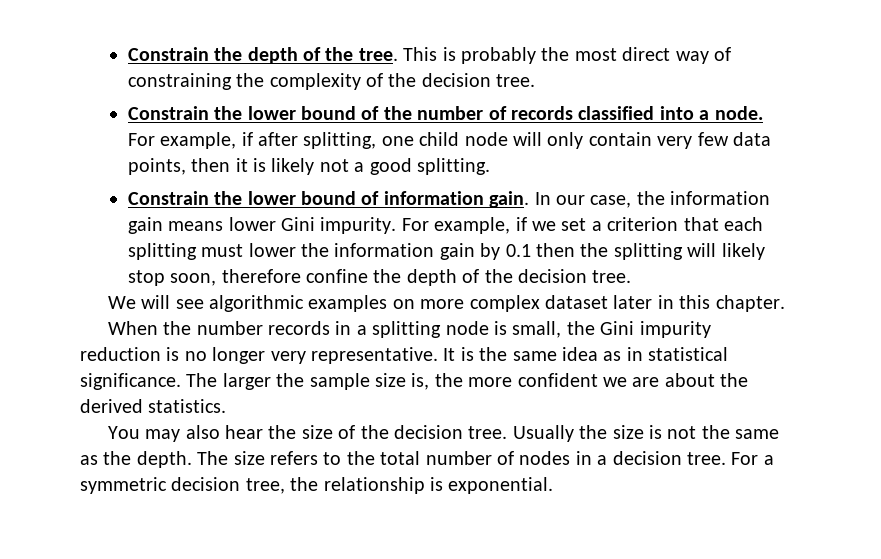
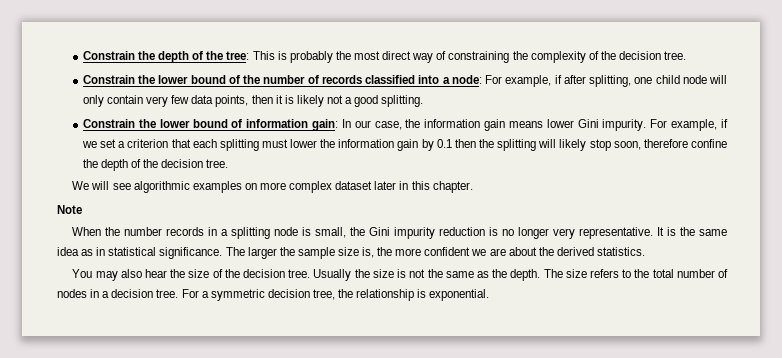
- Constrain the depth of the tree. This is probably the most direct way of constraining the complexity of the decision tree.
+ Constrain the depth of the tree: This is probably the most direct way of constraining the complexity of the decision tree.
- Constrain the lower bound of the number of records classified into a node. For example, if after splitting, one child node will only contain very few data points, then it is likely not a good splitting.
+ Constrain the lower bound of the number of records classified into a node: For example, if after splitting, one child node will only contain very few data points, then it is likely not a good splitting.
- Constrain the lower bound of information gain. In our case, the information gain means lower Gini impurity.
+ Constrain the lower bound of information gain: In our case, the information gain means lower Gini impurity.
+ Note

